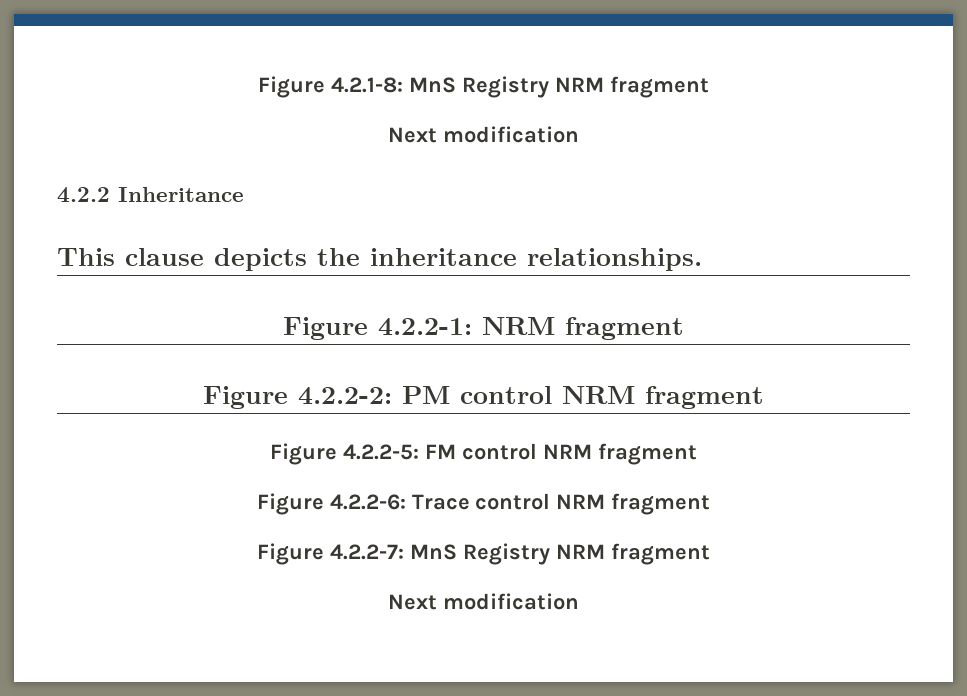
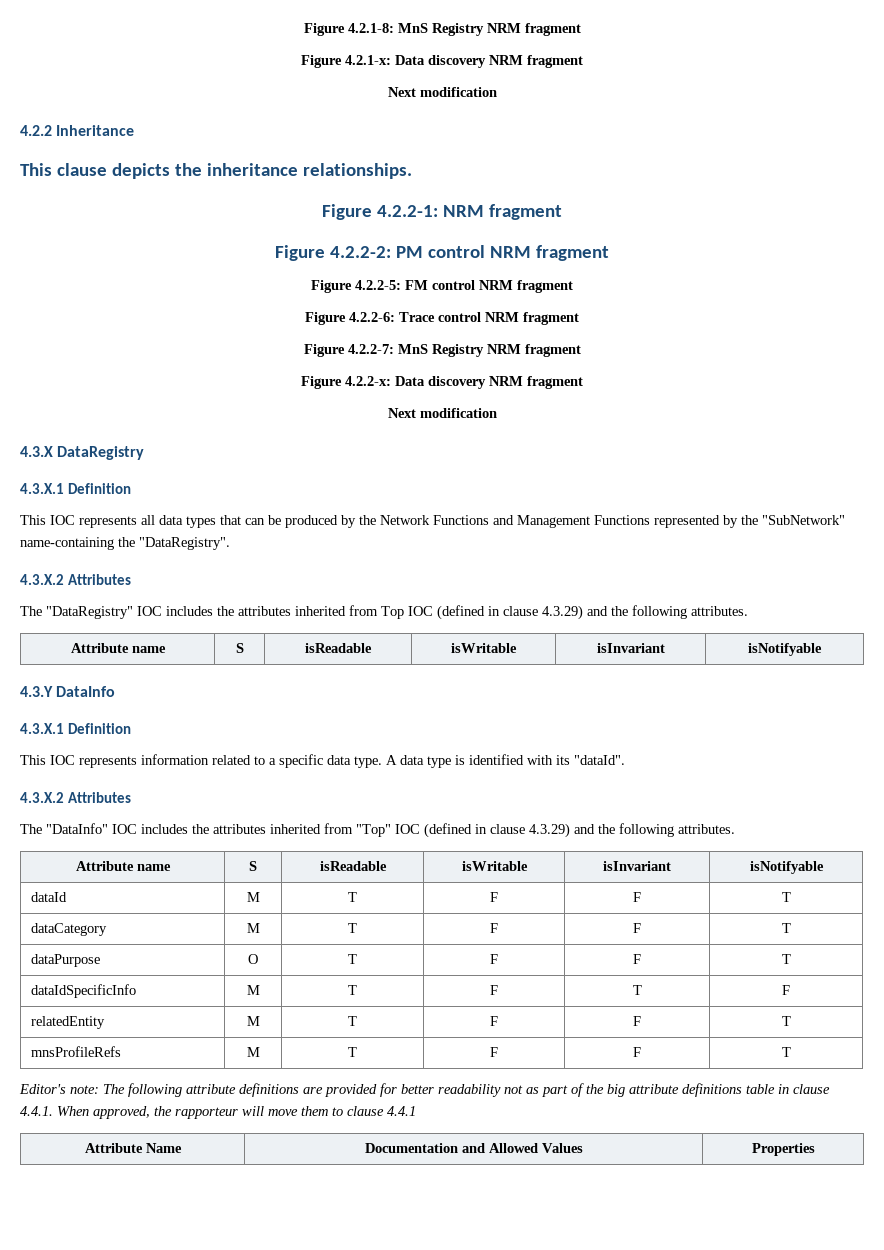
+ Figure 4.2.1-x: Data discovery NRM fragment
  Figure 4.2.2-7: MnS Registry NRM fragment
+ Figure 4.2.2-x: Data discovery NRM fragment
  Next modification
+ 4.3.X DataRegistry
+ 4.3.X.1 Definition
+ This IOC represents all data types that can be produced by the Network Functions and Management Functions represented by the "SubNetwork" name-containing the "DataRegistry".
+ 4.3.X.2 Attributes
+ The "DataRegistry" IOC includes the attributes inherited from Top IOC (defined in clause 4.3.29) and the following attributes.
+ Attribute name | S | isReadable | isWritable | isInvariant | isNotifyable
+ 4.3.Y DataInfo
+ 4.3.X.1 Definition
+ This IOC represents information related to a specific data type. A data type is identified with its "dataId".
+ 4.3.X.2 Attributes
+ The "DataInfo" IOC includes the attributes inherited from "Top" IOC (defined in clause 4.3.29) and the following attributes.
+ Attribute name | S | isReadable | isWritable | isInvariant | isNotifyable
+ dataId | M | T | F | F | T
+ dataCategory | M | T | F | F | T
+ dataPurpose | O | T | F | F | T
+ dataIdSpecificInfo | M | T | F | T | F
+ relatedEntity | M | T | F | F | T
+ mnsProfileRefs | M | T | F | F | T
+ Editor's note: The following attribute definitions are provided for better readability not as part of the big attribute definitions table in clause 4.4.1. When approved, the rapporteur will move them to clause 4.4.1
+ Attribute Name | Documentation and Allowed Values | Properties

